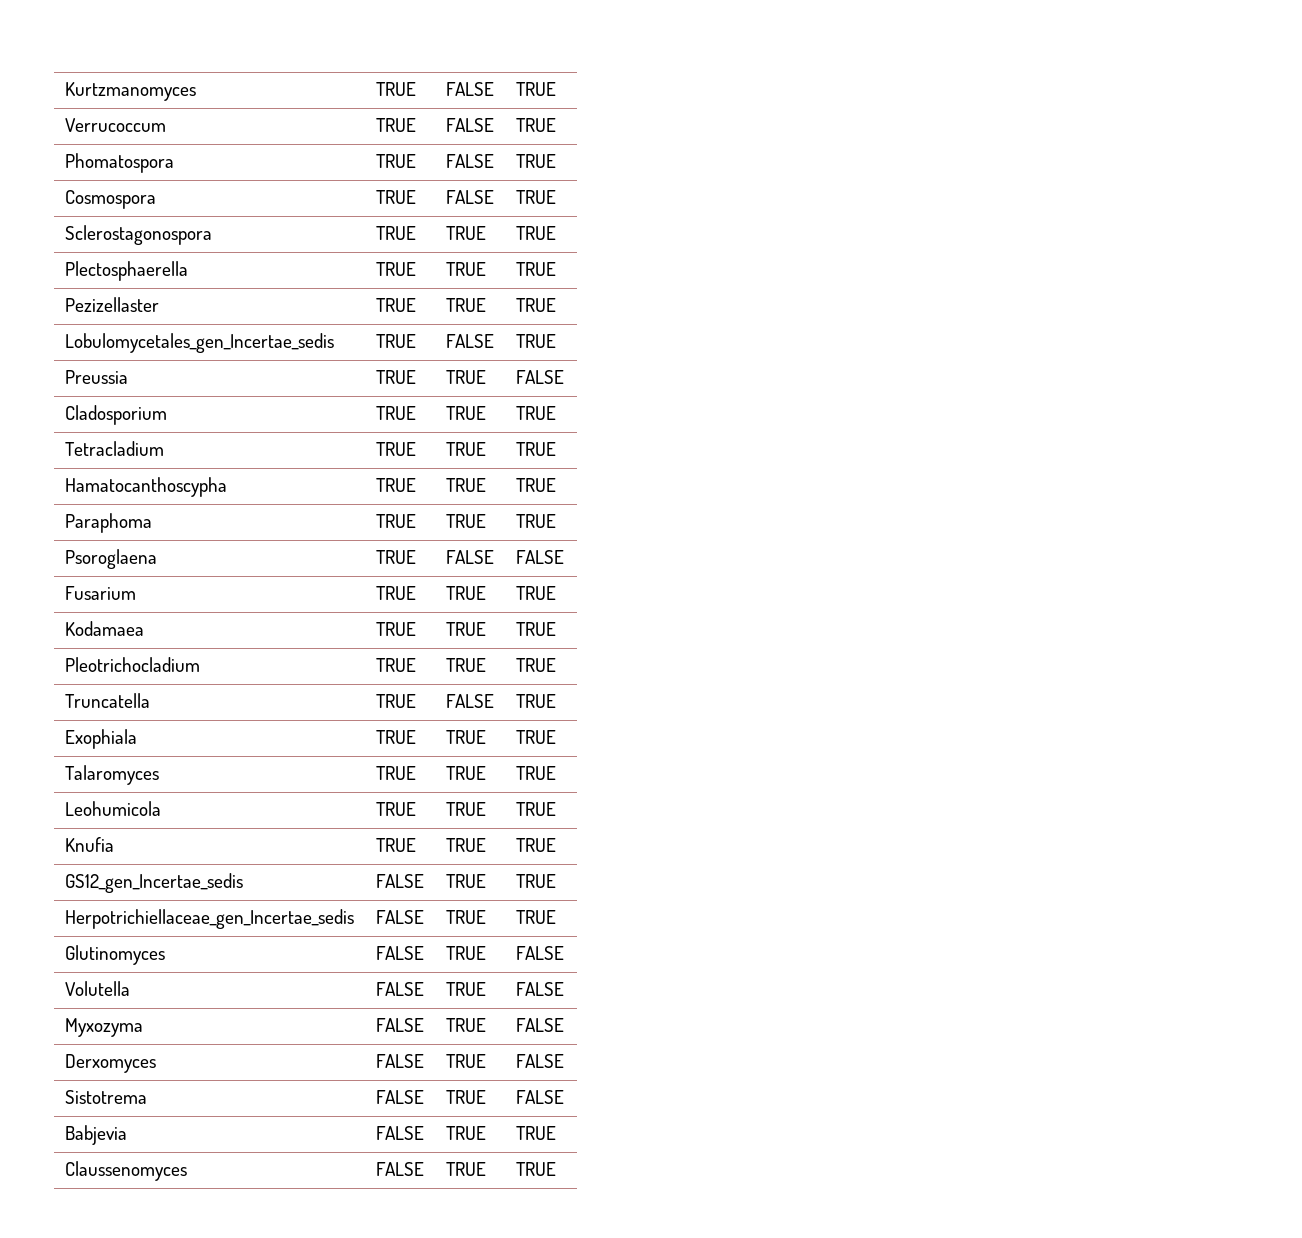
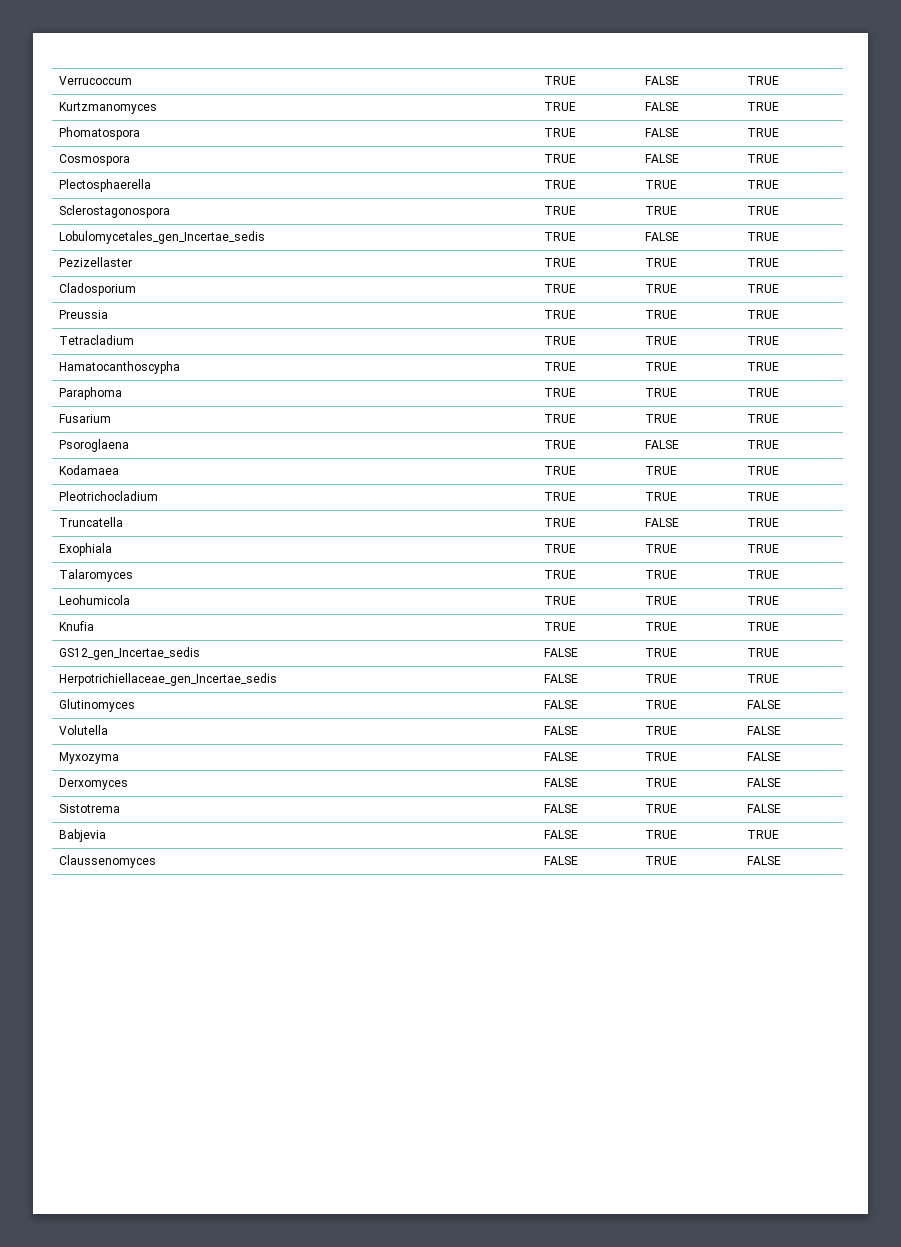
+ Verrucoccum | TRUE | FALSE | TRUE
  Kurtzmanomyces | TRUE | FALSE | TRUE
- Verrucoccum | TRUE | FALSE | TRUE
- Sclerostagonospora | TRUE | TRUE | TRUE
- Pezizellaster | TRUE | TRUE | TRUE
+ Sclerostagonospora | TRUE | TRUE | TRUE
- Preussia | TRUE | TRUE | FALSE
+ Pezizellaster | TRUE | TRUE | TRUE
+ Preussia | TRUE | TRUE | TRUE
+ Fusarium | TRUE | TRUE | TRUE
- Psoroglaena | TRUE | FALSE | FALSE
- Fusarium | TRUE | TRUE | TRUE
+ Psoroglaena | TRUE | FALSE | TRUE
- Claussenomyces | FALSE | TRUE | TRUE
+ Claussenomyces | FALSE | TRUE | FALSE

